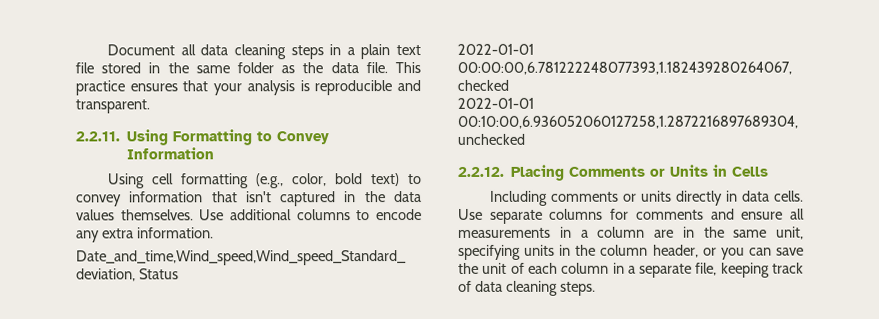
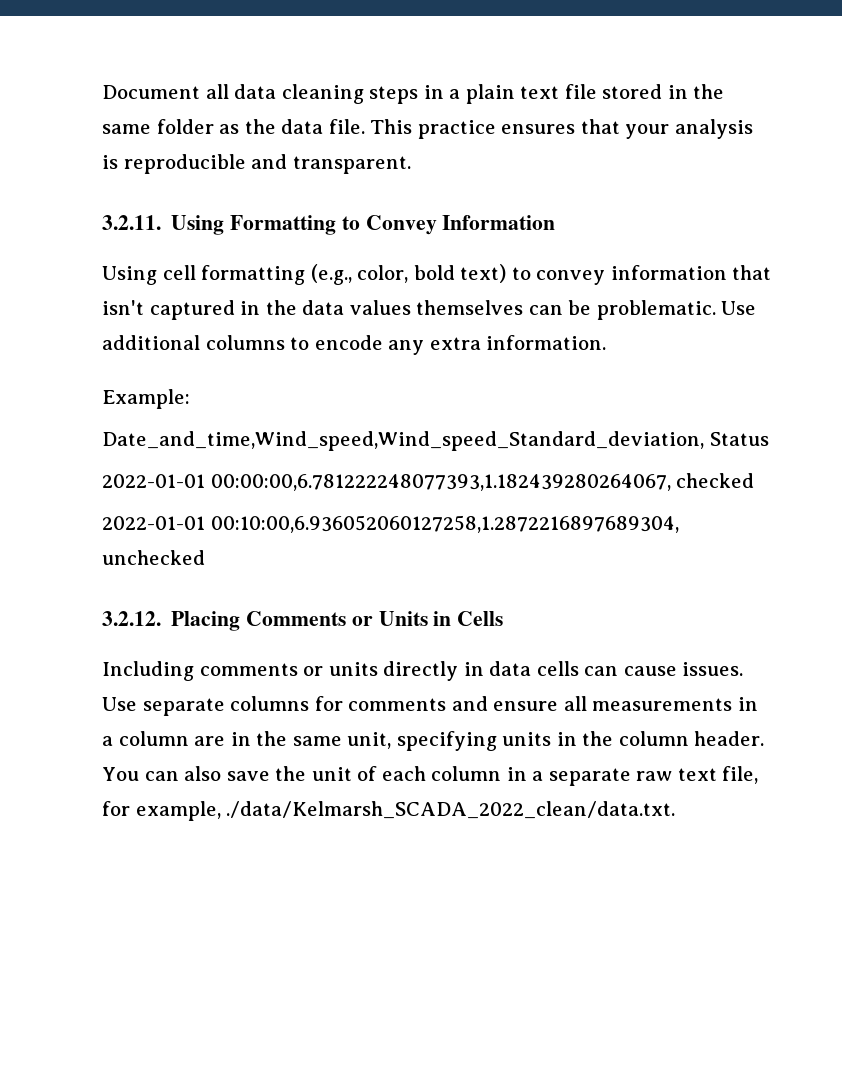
- 2.2.11. Using Formatting to Convey Information
+ 3.2.11. Using Formatting to Convey Information
- Using cell formatting (e.g., color, bold text) to convey information that isn't captured in the data values themselves.
+ Using cell formatting (e.g., color, bold text) to convey information that isn't captured in the data values themselves can be problematic.
+ Example:
- 2.2.12. Placing Comments or Units in Cells
+ 3.2.12. Placing Comments or Units in Cells
- Including comments or units directly in data cells.
+ Including comments or units directly in data cells can cause issues.
- Use separate columns for comments and ensure all measurements in a column are in the same unit, specifying units in the column header, or you can save the unit of each column in a separate file, keeping track of data cleaning steps.
+ Use separate columns for comments and ensure all measurements in a column are in the same unit, specifying units in the column header. You can also save the unit of each column in a separate raw text file, for example, ./data/Kelmarsh_SCADA_2022_clean/data.txt.

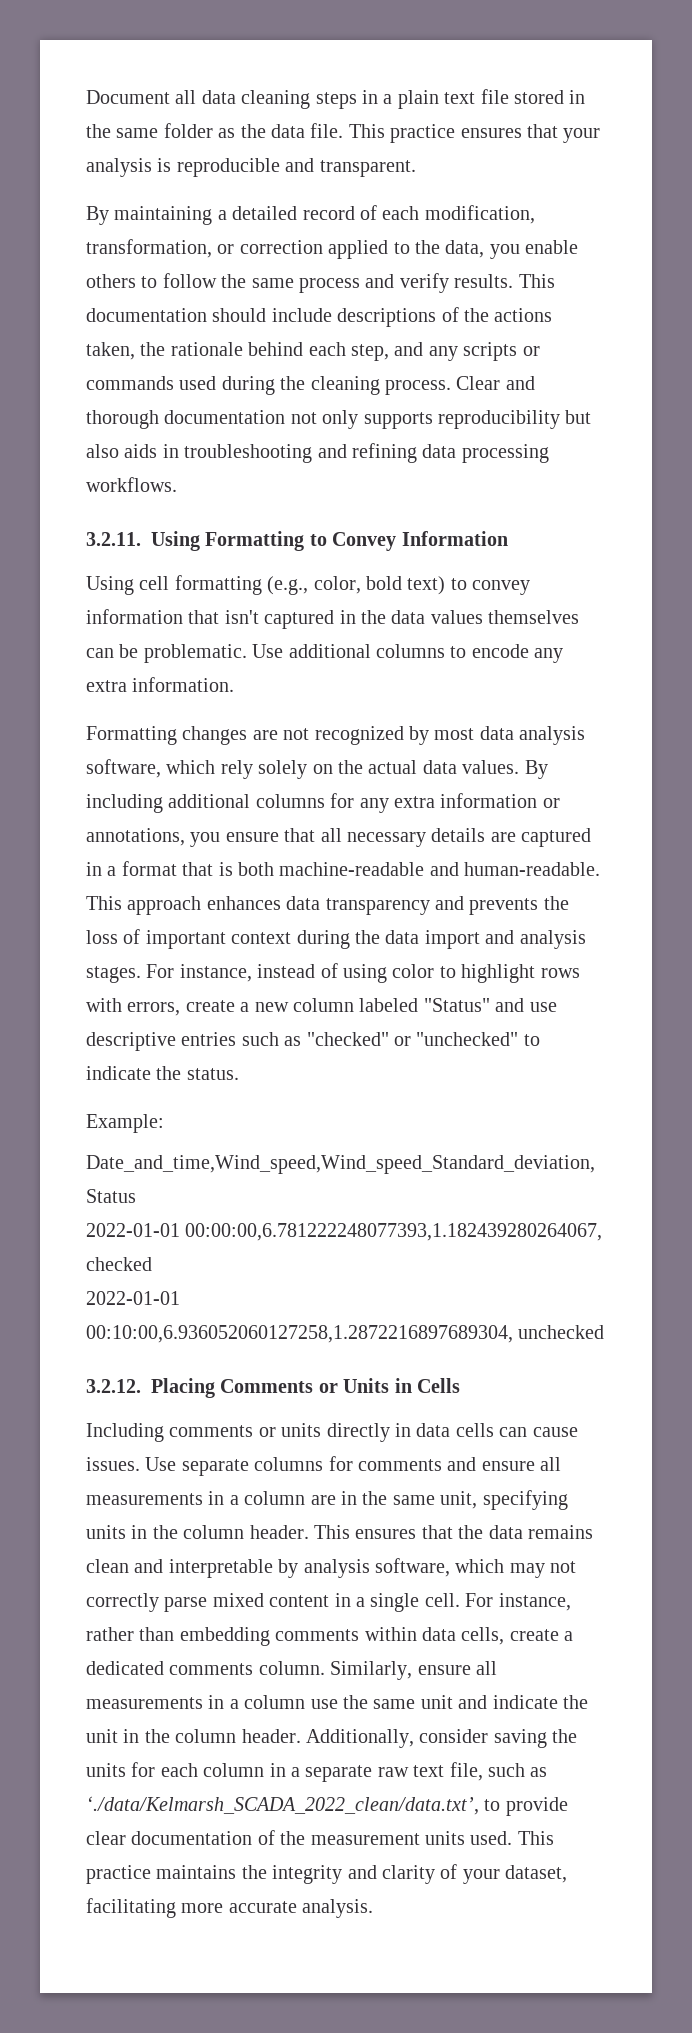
+ By maintaining a detailed record of each modification, transformation, or correction applied to the data, you enable others to follow the same process and verify results. This documentation should include descriptions of the actions taken, the rationale behind each step, and any scripts or commands used during the cleaning process. Clear and thorough documentation not only supports reproducibility but also aids in troubleshooting and refining data processing workflows.
+ Formatting changes are not recognized by most data analysis software, which rely solely on the actual data values. By including additional columns for any extra information or annotations, you ensure that all necessary details are captured in a format that is both machine-readable and human-readable. This approach enhances data transparency and prevents the loss of important context during the data import and analysis stages. For instance, instead of using color to highlight rows with errors, create a new column labeled "Status" and use descriptive entries such as "checked" or "unchecked" to indicate the status.
- You can also save the unit of each column in a separate raw text file, for example, ./data/Kelmarsh_SCADA_2022_clean/data.txt.
+ This ensures that the data remains clean and interpretable by analysis software, which may not correctly parse mixed content in a single cell. For instance, rather than embedding comments within data cells, create a dedicated comments column. Similarly, ensure all measurements in a column use the same unit and indicate the unit in the column header. Additionally, consider saving the units for each column in a separate raw text file, such as ‘./data/Kelmarsh_SCADA_2022_clean/data.txt’, to provide clear documentation of the measurement units used. This practice maintains the integrity and clarity of your dataset, facilitating more accurate analysis.

